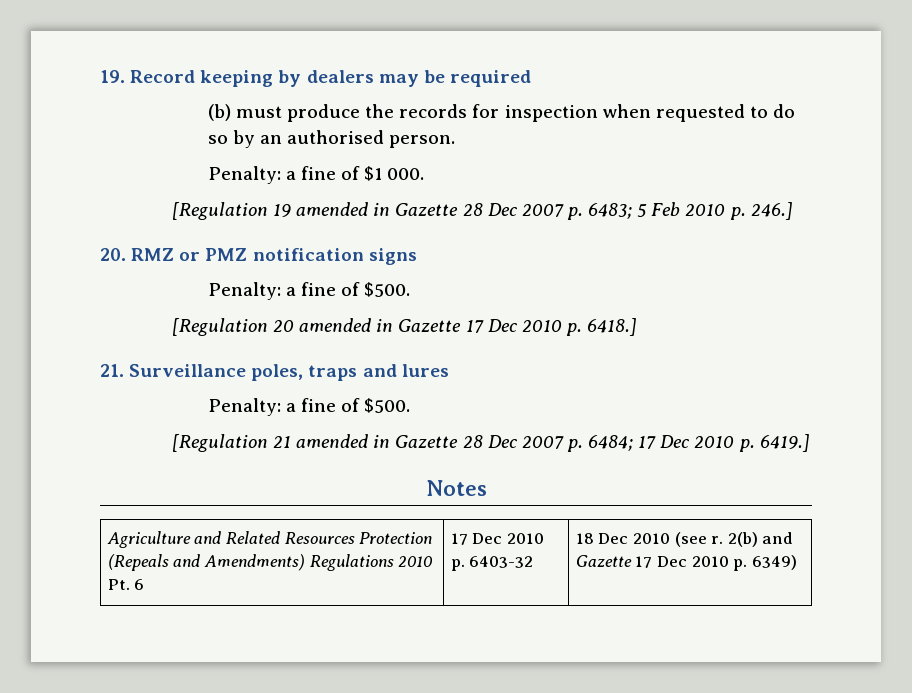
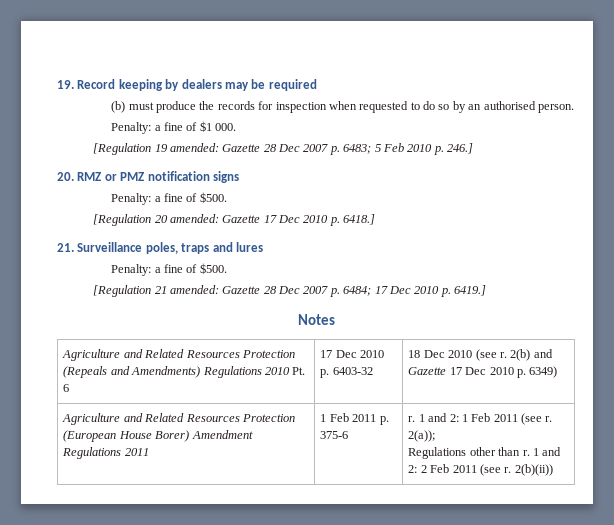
- [Regulation 19 amended in Gazette 28 Dec 2007 p. 6483; 5 Feb 2010 p. 246.]
+ [Regulation 19 amended: Gazette 28 Dec 2007 p. 6483; 5 Feb 2010 p. 246.]
- [Regulation 20 amended in Gazette 17 Dec 2010 p. 6418.]
+ [Regulation 20 amended: Gazette 17 Dec 2010 p. 6418.]
- [Regulation 21 amended in Gazette 28 Dec 2007 p. 6484; 17 Dec 2010 p. 6419.]
+ [Regulation 21 amended: Gazette 28 Dec 2007 p. 6484; 17 Dec 2010 p. 6419.]
+ Agriculture and Related Resources Protection (European House Borer) Amendment Regulations 2011 | 1 Feb 2011 p. 375-6 | r. 1 and 2: 1 Feb 2011 (see r. 2(a));
+ Regulations other than r. 1 and 2: 2 Feb 2011 (see r. 2(b)(ii))

